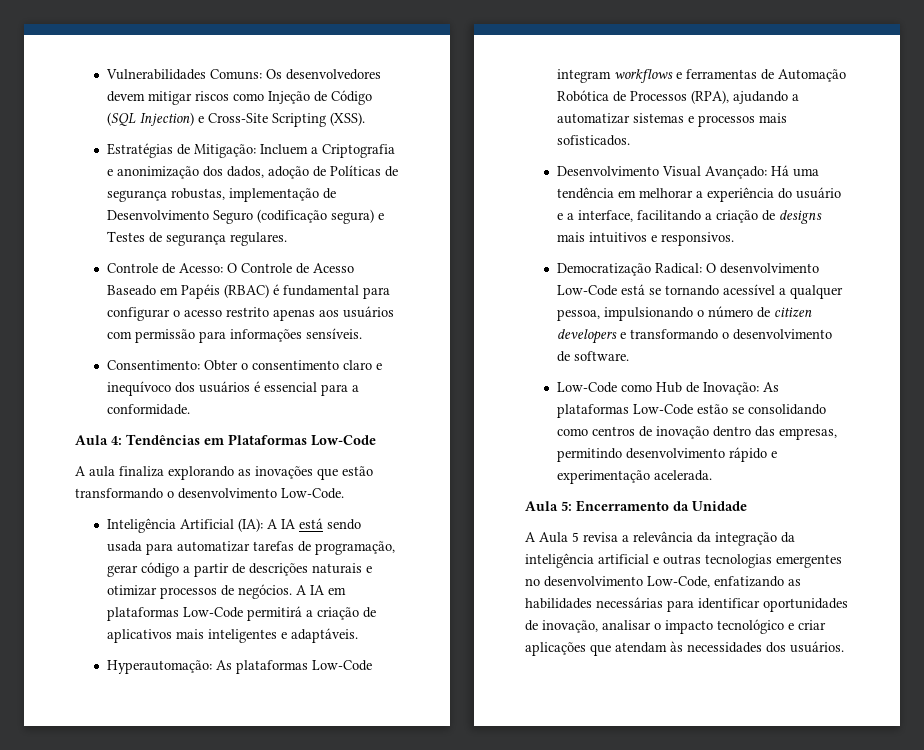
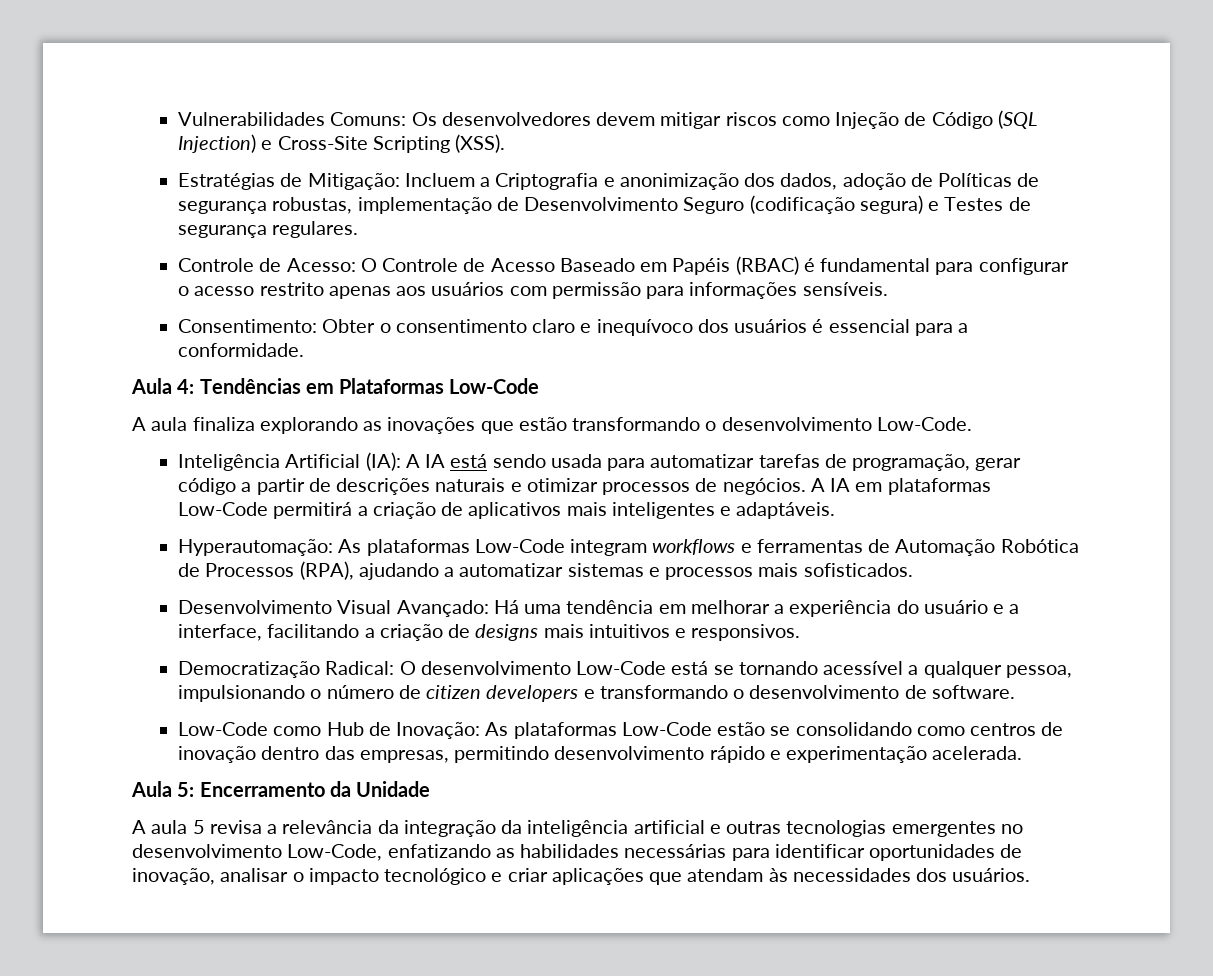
- A Aula 5 revisa a relevância da integração da inteligência artificial e outras tecnologias emergentes no desenvolvimento Low-Code, enfatizando as habilidades necessárias para identificar oportunidades de inovação, analisar o impacto tecnológico e criar aplicações que atendam às necessidades dos usuários.
+ A aula 5 revisa a relevância da integração da inteligência artificial e outras tecnologias emergentes no desenvolvimento Low-Code, enfatizando as habilidades necessárias para identificar oportunidades de inovação, analisar o impacto tecnológico e criar aplicações que atendam às necessidades dos usuários.

